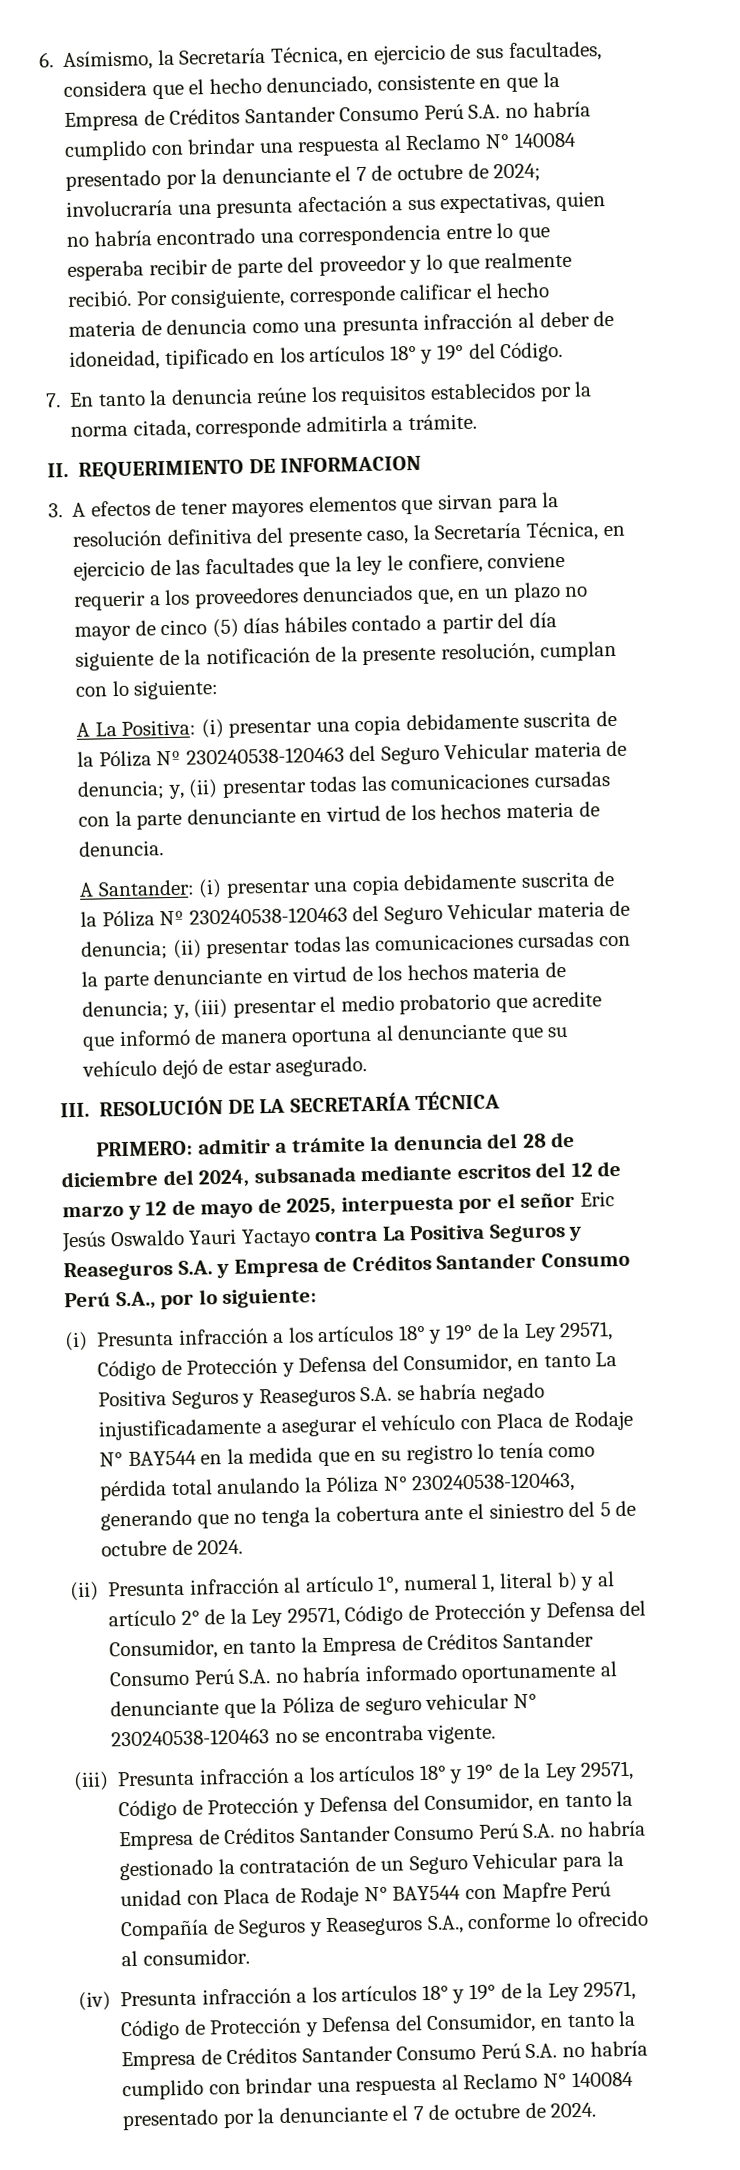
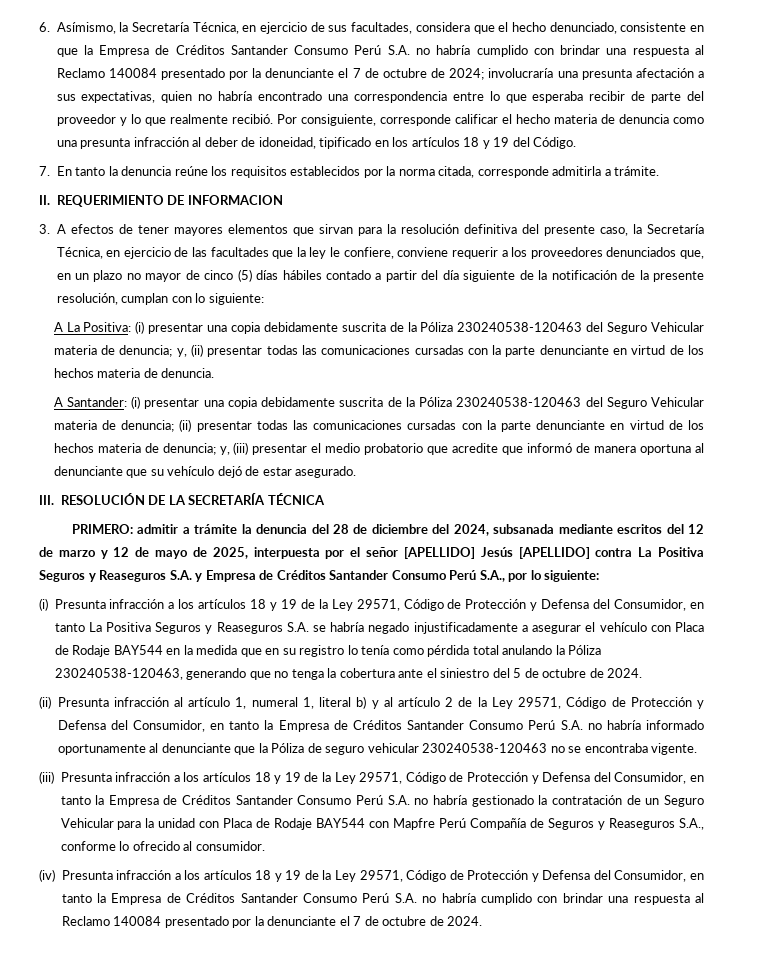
- 6. Asímismo, la Secretaría Técnica, en ejercicio de sus facultades, considera que el hecho denunciado, consistente en que la Empresa de Créditos Santander Consumo Perú S.A. no habría cumplido con brindar una respuesta al Reclamo N° 140084 presentado por la denunciante el 7 de octubre de 2024;
+ 6. Asímismo, la Secretaría Técnica, en ejercicio de sus facultades, considera que el hecho denunciado, consistente en que la Empresa de Créditos Santander Consumo Perú S.A. no habría cumplido con brindar una respuesta al Reclamo 140084 presentado por la denunciante el 7 de octubre de 2024;
- Por consiguiente, corresponde calificar el hecho materia de denuncia como una presunta infracción al deber de idoneidad, tipificado en los artículos 18° y 19° del Código.
+ Por consiguiente, corresponde calificar el hecho materia de denuncia como una presunta infracción al deber de idoneidad, tipificado en los artículos 18 y 19 del Código.
- A La Positiva: (i) presentar una copia debidamente suscrita de la Póliza Nº 230240538-120463 del Seguro Vehicular materia de denuncia; y, (ii) presentar todas las comunicaciones cursadas con la parte denunciante en virtud de los hechos materia de denuncia.
+ A La Positiva: (i) presentar una copia debidamente suscrita de la Póliza 230240538-120463 del Seguro Vehicular materia de denuncia; y, (ii) presentar todas las comunicaciones cursadas con la parte denunciante en virtud de los hechos materia de denuncia.
- A Santander: (i) presentar una copia debidamente suscrita de la Póliza Nº 230240538-120463 del Seguro Vehicular materia de denuncia; (ii) presentar todas las comunicaciones cursadas con la parte denunciante en virtud de los hechos materia de denuncia; y, (iii) presentar el medio probatorio que acredite que informó de manera oportuna al denunciante que su vehículo dejó de estar asegurado.
+ A Santander: (i) presentar una copia debidamente suscrita de la Póliza 230240538-120463 del Seguro Vehicular materia de denuncia; (ii) presentar todas las comunicaciones cursadas con la parte denunciante en virtud de los hechos materia de denuncia; y, (iii) presentar el medio probatorio que acredite que informó de manera oportuna al denunciante que su vehículo dejó de estar asegurado.
- PRIMERO: admitir a trámite la denuncia del 28 de diciembre del 2024, subsanada mediante escritos del 12 de marzo y 12 de mayo de 2025, interpuesta por el señor Eric Jesús Oswaldo Yauri Yactayo contra La Positiva Seguros y Reaseguros S.A. y Empresa de Créditos Santander Consumo Perú S.A., por lo siguiente:
+ PRIMERO: admitir a trámite la denuncia del 28 de diciembre del 2024, subsanada mediante escritos del 12 de marzo y 12 de mayo de 2025, interpuesta por el señor [APELLIDO] Jesús [APELLIDO] contra La Positiva Seguros y Reaseguros S.A. y Empresa de Créditos Santander Consumo Perú S.A., por lo siguiente:
- (i) Presunta infracción a los artículos 18° y 19° de la Ley 29571, Código de Protección y Defensa del Consumidor, en tanto La Positiva Seguros y Reaseguros S.A. se habría negado injustificadamente a asegurar el vehículo con Placa de Rodaje N° BAY544 en la medida que en su registro lo tenía como pérdida total anulando la Póliza N° 230240538-120463, generando que no tenga la cobertura ante el siniestro del 5 de octubre de 2024.
+ (i) Presunta infracción a los artículos 18 y 19 de la Ley 29571, Código de Protección y Defensa del Consumidor, en tanto La Positiva Seguros y Reaseguros S.A. se habría negado injustificadamente a asegurar el vehículo con Placa de Rodaje BAY544 en la medida que en su registro lo tenía como pérdida total anulando la Póliza 230240538-120463, generando que no tenga la cobertura ante el siniestro del 5 de octubre de 2024.
- (ii) Presunta infracción al artículo 1°, numeral 1, literal b) y al artículo 2° de la Ley 29571, Código de Protección y Defensa del Consumidor, en tanto la Empresa de Créditos Santander Consumo Perú S.A. no habría informado oportunamente al denunciante que la Póliza de seguro vehicular N° 230240538-120463 no se encontraba vigente.
+ (ii) Presunta infracción al artículo 1, numeral 1, literal b) y al artículo 2 de la Ley 29571, Código de Protección y Defensa del Consumidor, en tanto la Empresa de Créditos Santander Consumo Perú S.A. no habría informado oportunamente al denunciante que la Póliza de seguro vehicular 230240538-120463 no se encontraba vigente.
- (iii) Presunta infracción a los artículos 18° y 19° de la Ley 29571, Código de Protección y Defensa del Consumidor, en tanto la Empresa de Créditos Santander Consumo Perú S.A. no habría gestionado la contratación de un Seguro Vehicular para la unidad con Placa de Rodaje N° BAY544 con Mapfre Perú Compañía de Seguros y Reaseguros S.A., conforme lo ofrecido al consumidor.
+ (iii) Presunta infracción a los artículos 18 y 19 de la Ley 29571, Código de Protección y Defensa del Consumidor, en tanto la Empresa de Créditos Santander Consumo Perú S.A. no habría gestionado la contratación de un Seguro Vehicular para la unidad con Placa de Rodaje BAY544 con Mapfre Perú Compañía de Seguros y Reaseguros S.A., conforme lo ofrecido al consumidor.
- (iv) Presunta infracción a los artículos 18° y 19° de la Ley 29571, Código de Protección y Defensa del Consumidor, en tanto la Empresa de Créditos Santander Consumo Perú S.A. no habría cumplido con brindar una respuesta al Reclamo N° 140084 presentado por la denunciante el 7 de octubre de 2024.
+ (iv) Presunta infracción a los artículos 18 y 19 de la Ley 29571, Código de Protección y Defensa del Consumidor, en tanto la Empresa de Créditos Santander Consumo Perú S.A. no habría cumplido con brindar una respuesta al Reclamo 140084 presentado por la denunciante el 7 de octubre de 2024.

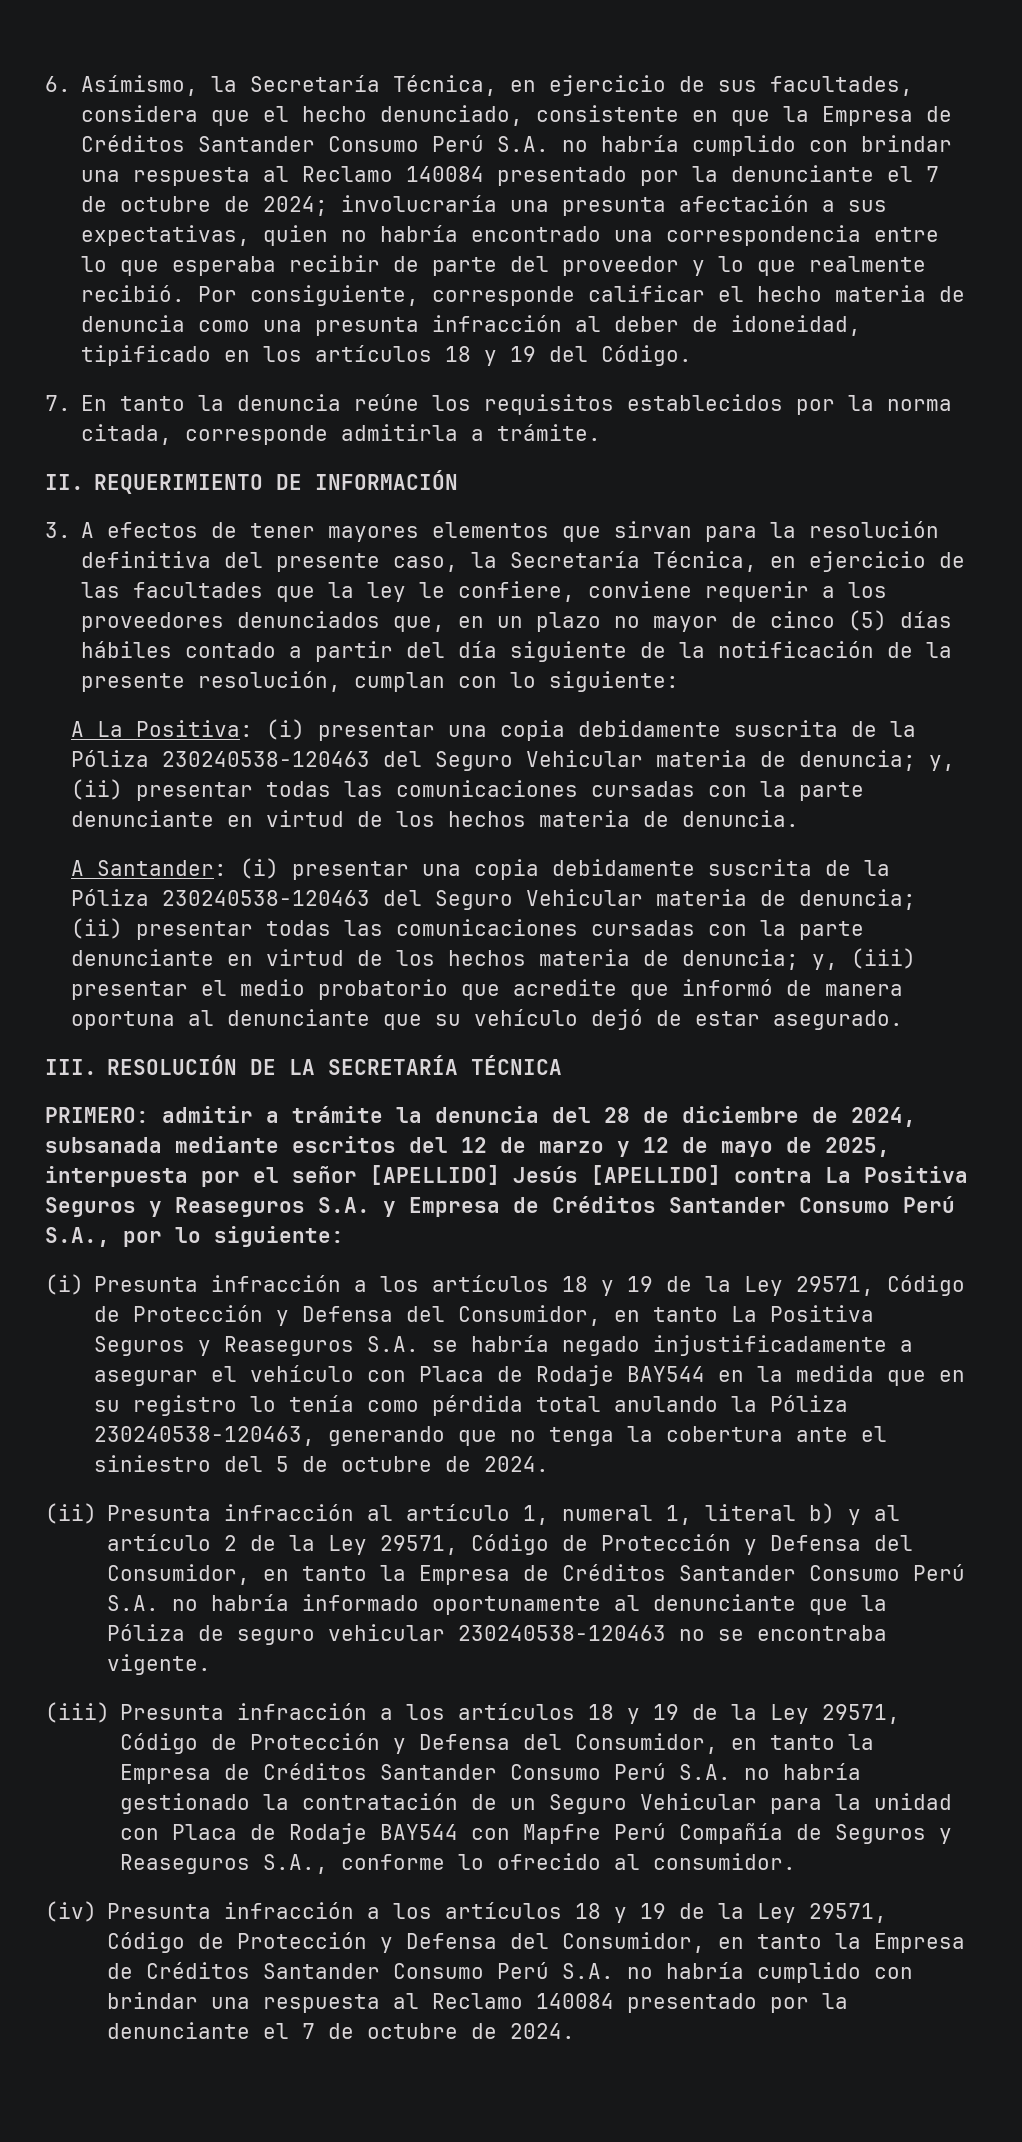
- II. REQUERIMIENTO DE INFORMACION
+ II. REQUERIMIENTO DE INFORMACIÓN
- PRIMERO: admitir a trámite la denuncia del 28 de diciembre del 2024, subsanada mediante escritos del 12 de marzo y 12 de mayo de 2025, interpuesta por el señor [APELLIDO] Jesús [APELLIDO] contra La Positiva Seguros y Reaseguros S.A. y Empresa de Créditos Santander Consumo Perú S.A., por lo siguiente:
+ PRIMERO: admitir a trámite la denuncia del 28 de diciembre de 2024, subsanada mediante escritos del 12 de marzo y 12 de mayo de 2025, interpuesta por el señor [APELLIDO] Jesús [APELLIDO] contra La Positiva Seguros y Reaseguros S.A. y Empresa de Créditos Santander Consumo Perú S.A., por lo siguiente:

